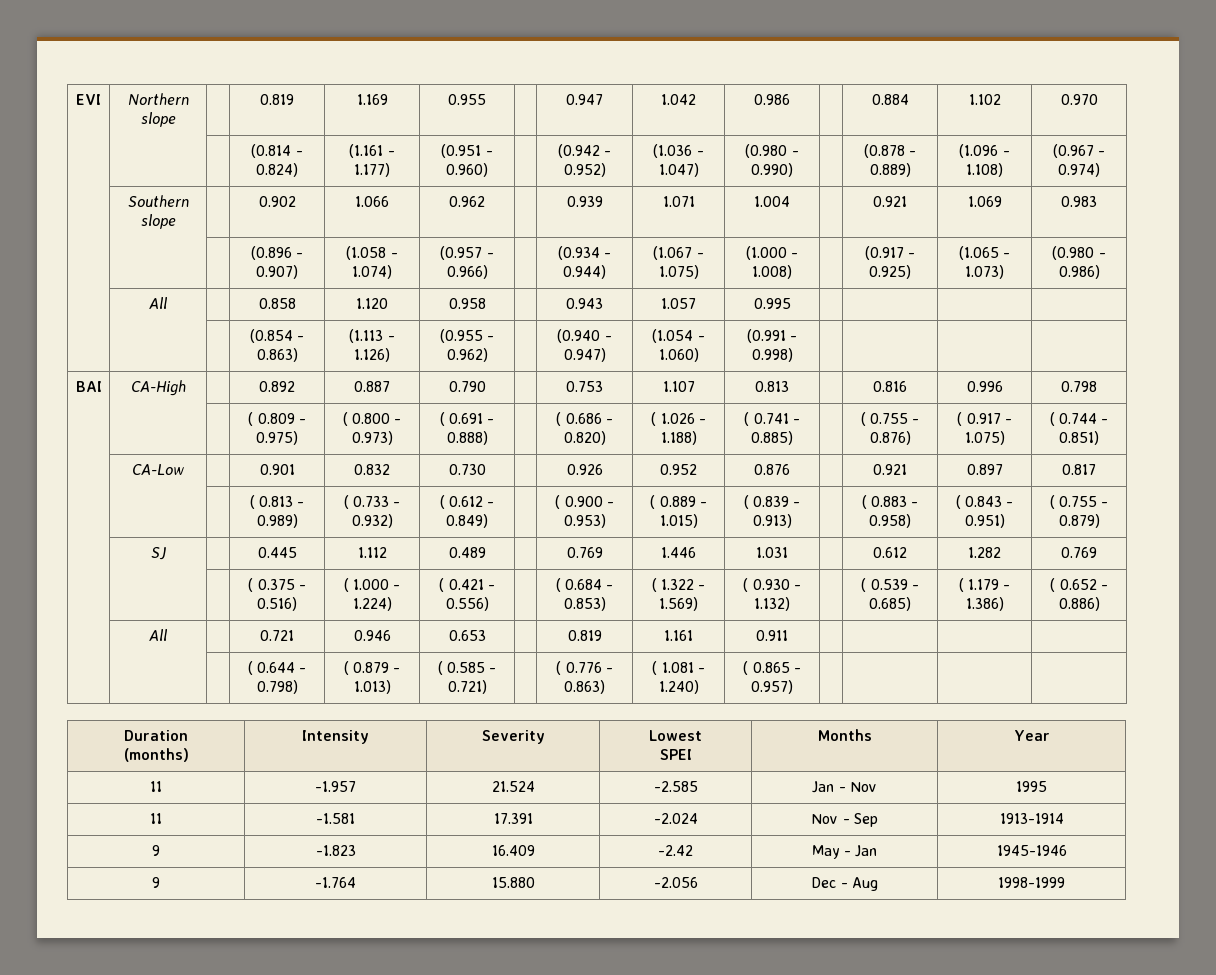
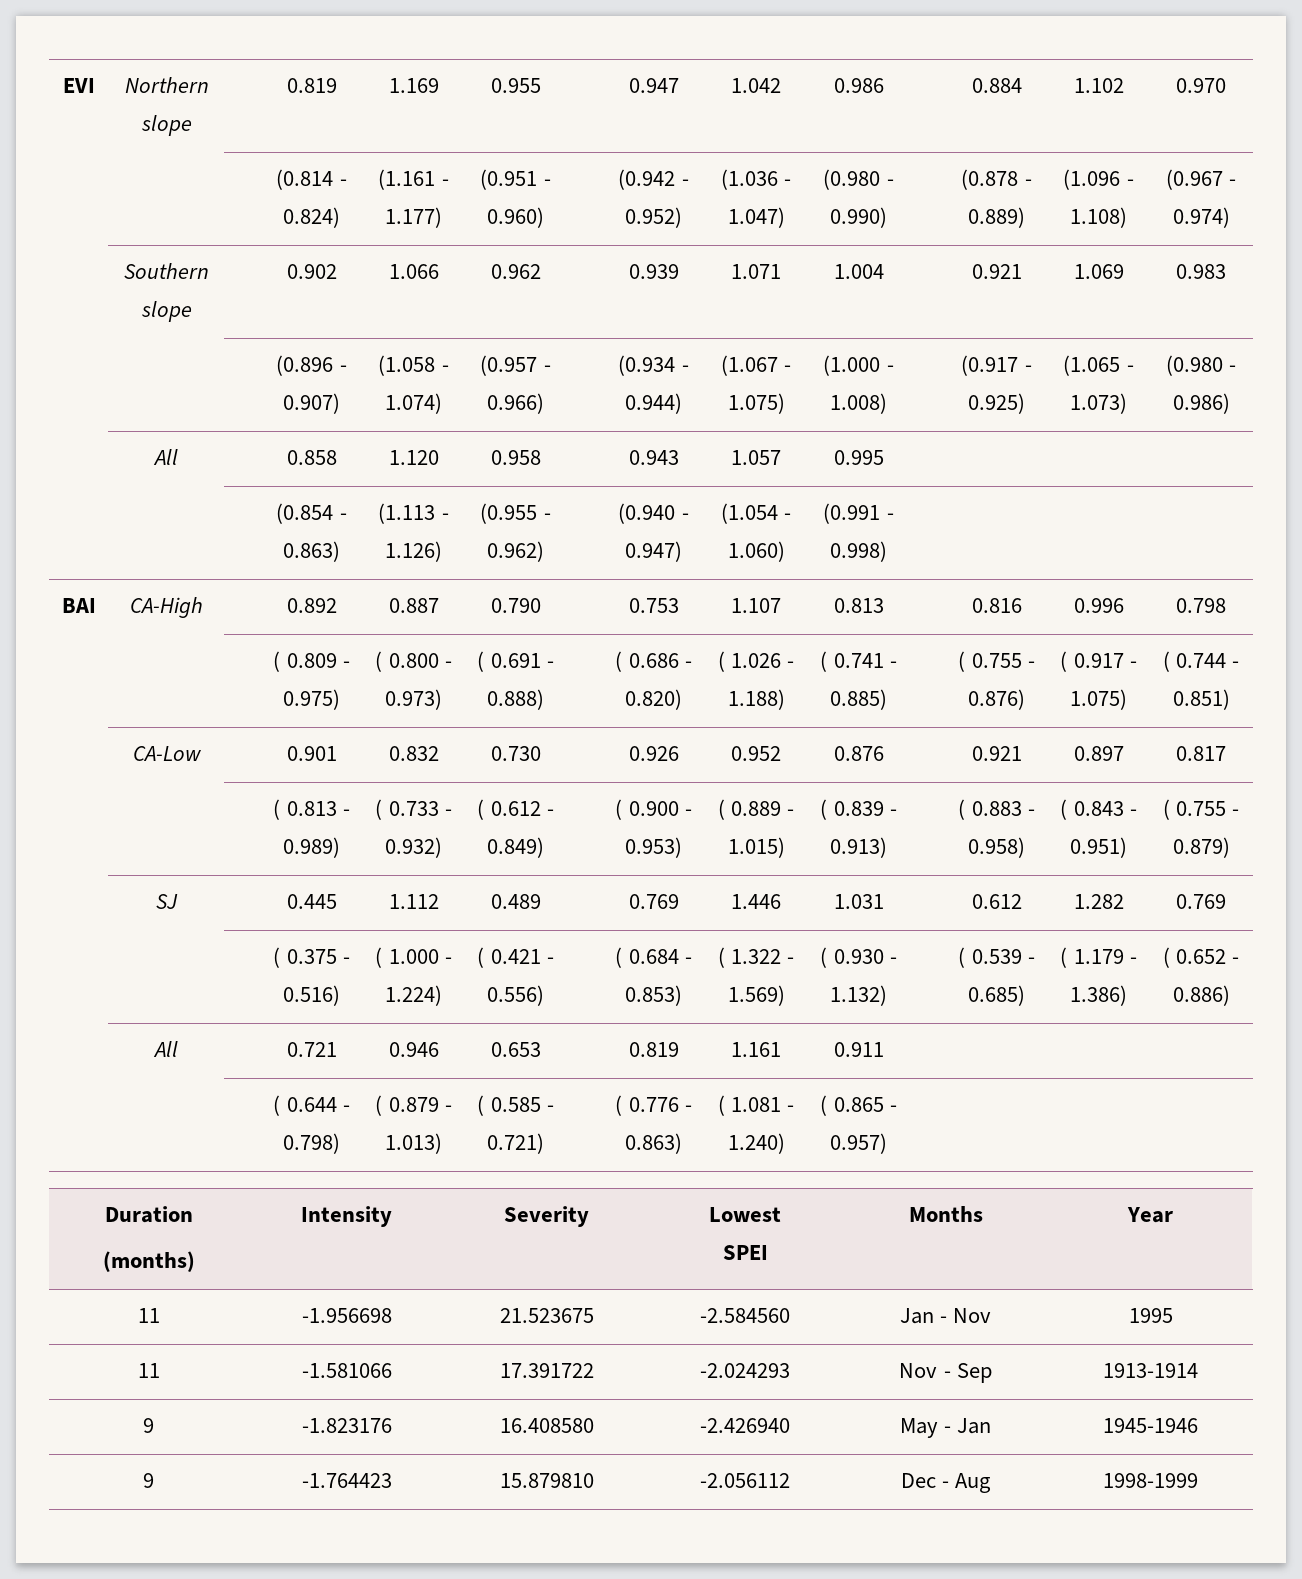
- 11 | -1.957 | 21.524 | -2.585 | Jan - Nov | 1995
+ 11 | -1.956698 | 21.523675 | -2.584560 | Jan - Nov | 1995
- 11 | -1.581 | 17.391 | -2.024 | Nov - Sep | 1913-1914
+ 11 | -1.581066 | 17.391722 | -2.024293 | Nov - Sep | 1913-1914
- 9 | -1.823 | 16.409 | -2.42 | May - Jan | 1945-1946
+ 9 | -1.823176 | 16.408580 | -2.426940 | May - Jan | 1945-1946
- 9 | -1.764 | 15.880 | -2.056 | Dec - Aug | 1998-1999
+ 9 | -1.764423 | 15.879810 | -2.056112 | Dec - Aug | 1998-1999

